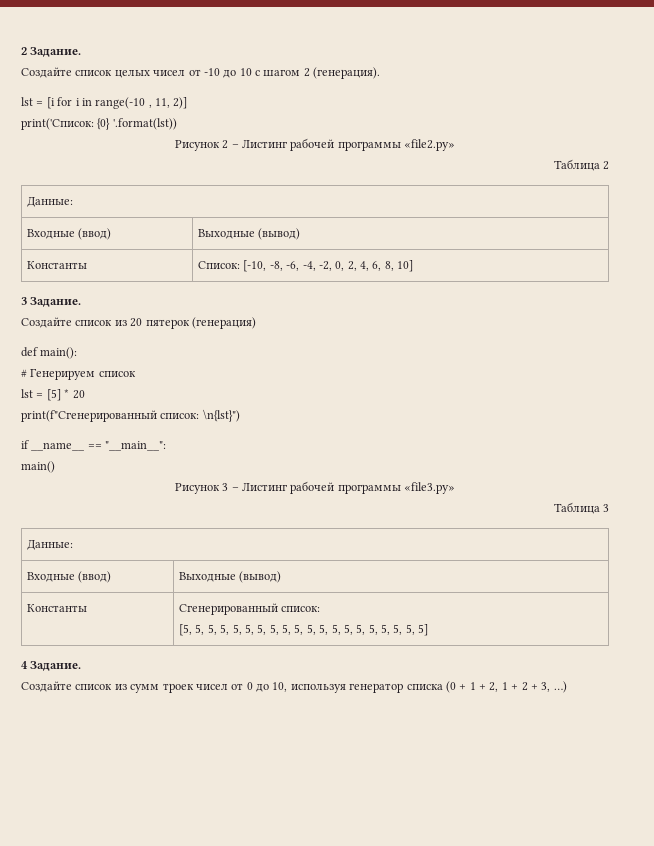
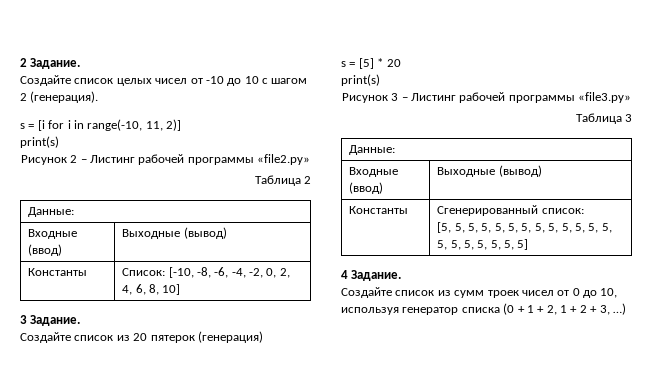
- lst = [i for i in range(-10 , 11, 2)]
- print('Список: {0} '.format(lst))
+ s = [i for i in range(-10, 11, 2)]
+ print(s)
- def main():
- # Генерируем список
- lst = [5] * 20
- print(f"Сгенерированный список: \n{lst}")
- if __name__ == "__main__":
- main()
+ s = [5] * 20
+ print(s)

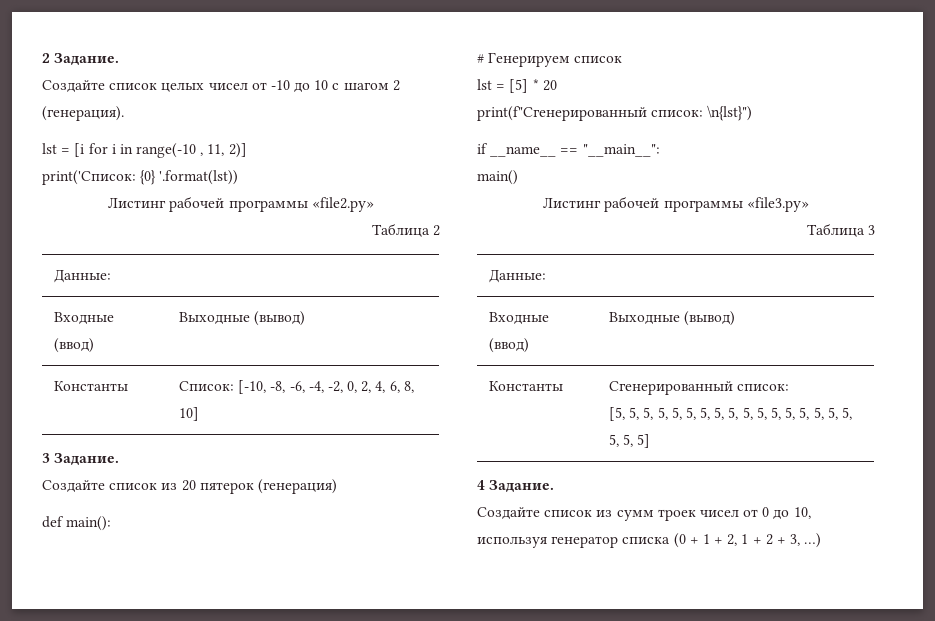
- s = [i for i in range(-10, 11, 2)]
- print(s)
- Рисунок 2 – Листинг рабочей программы «file2.py»
+ lst = [i for i in range(-10 , 11, 2)]
+ print('Список: {0} '.format(lst))
+ Листинг рабочей программы «file2.py»
- s = [5] * 20
- print(s)
- Рисунок 3 – Листинг рабочей программы «file3.py»
+ def main():
+ # Генерируем список
+ lst = [5] * 20
+ print(f"Сгенерированный список: \n{lst}")
+ if __name__ == "__main__":
+ main()
+ Листинг рабочей программы «file3.py»

